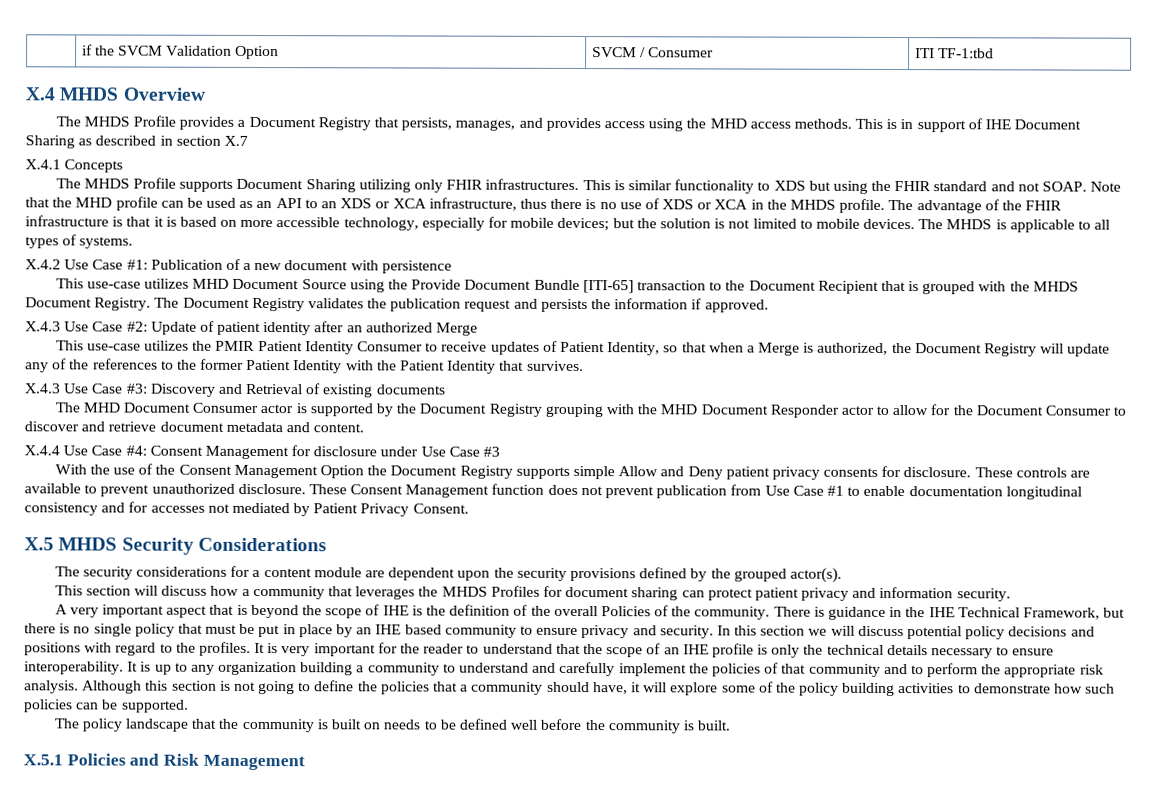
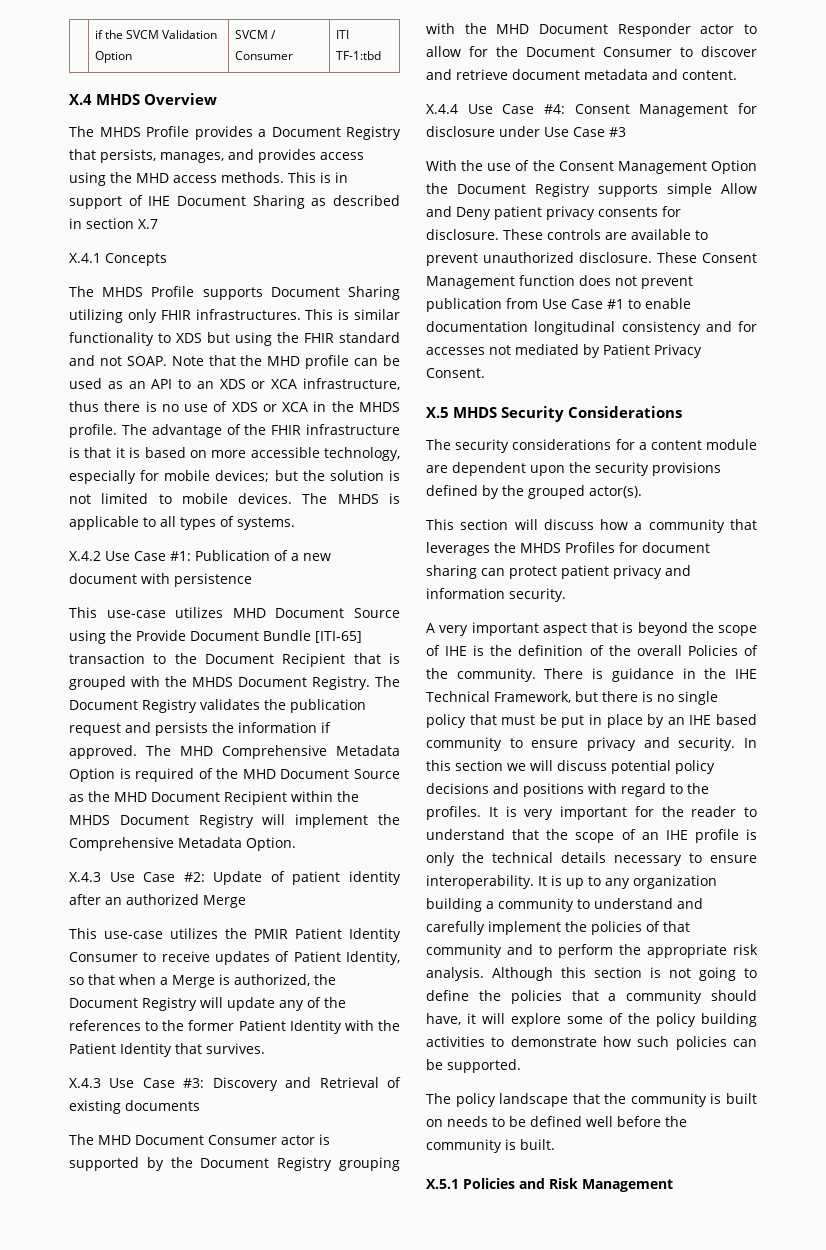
+ The MHD Comprehensive Metadata Option is required of the MHD Document Source as the MHD Document Recipient within the MHDS Document Registry will implement the Comprehensive Metadata Option.

